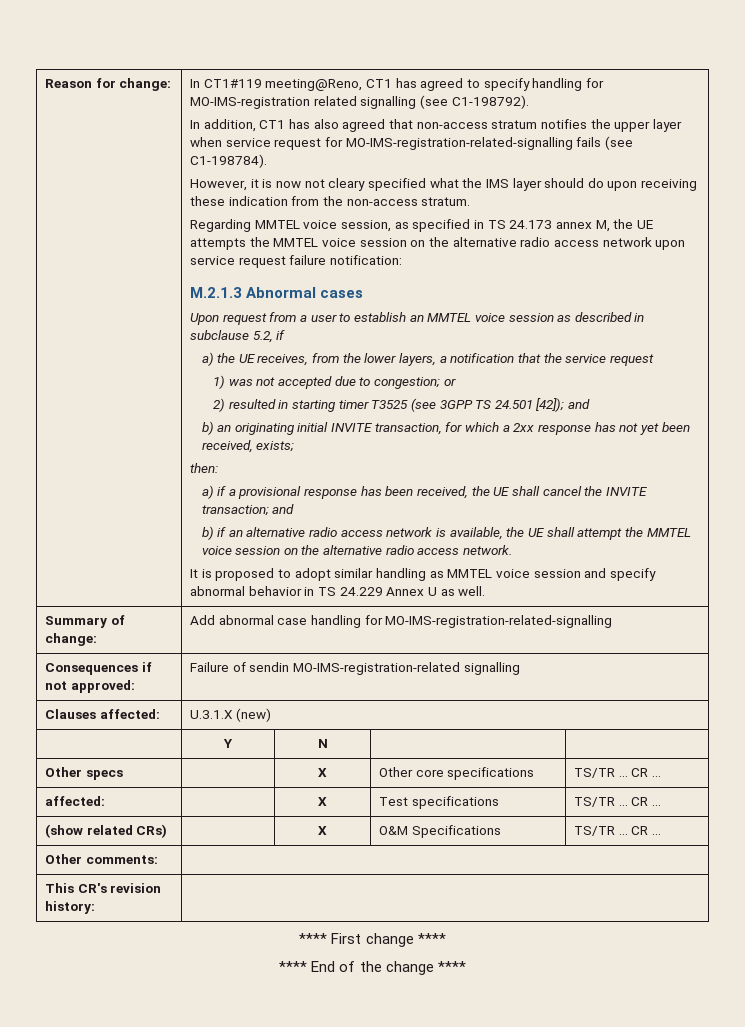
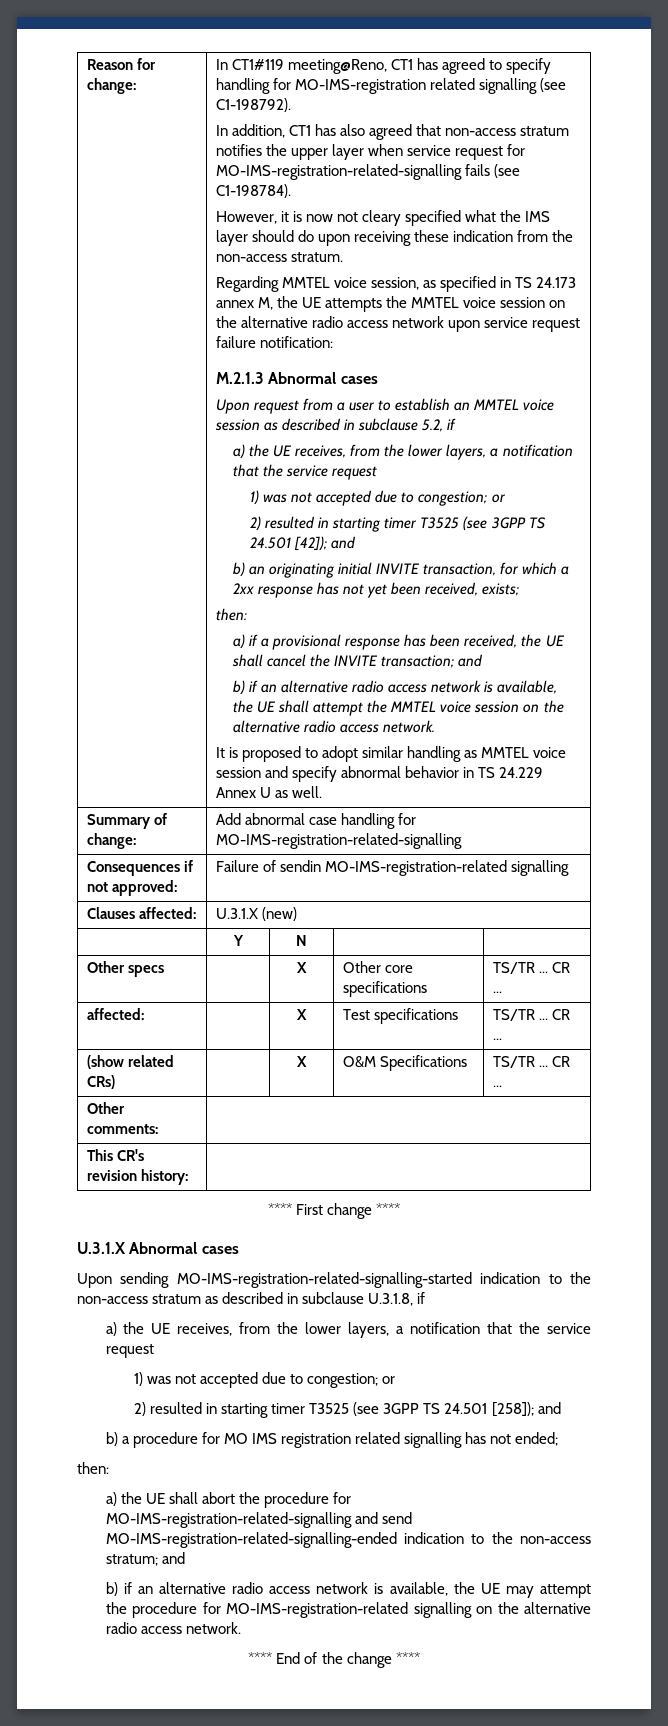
+ U.3.1.X Abnormal cases
+ Upon sending MO-IMS-registration-related-signalling-started indication to the non-access stratum as described in subclause U.3.1.8, if
+ a) the UE receives, from the lower layers, a notification that the service request
+ 1) was not accepted due to congestion; or
+ 2) resulted in starting timer T3525 (see 3GPP TS 24.501 [258]); and
+ b) a procedure for MO IMS registration related signalling has not ended;
+ then:
+ a) the UE shall abort the procedure for MO-IMS-registration-related-signalling and send MO-IMS-registration-related-signalling-ended indication to the non-access stratum; and
+ b) if an alternative radio access network is available, the UE may attempt the procedure for MO-IMS-registration-related signalling on the alternative radio access network.

